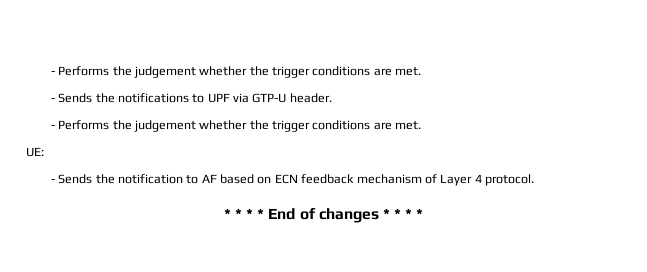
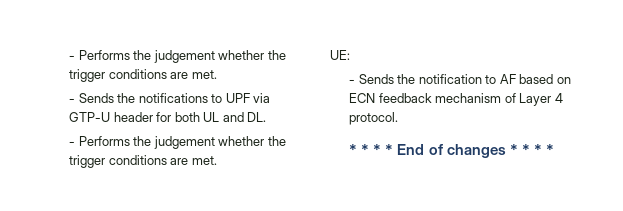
- - Sends the notifications to UPF via GTP-U header.
+ - Sends the notifications to UPF via GTP-U header for both UL and DL.

